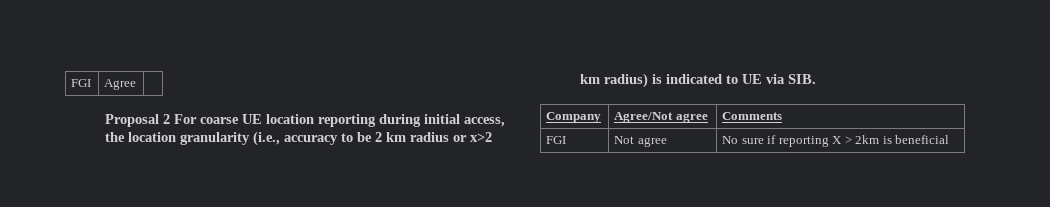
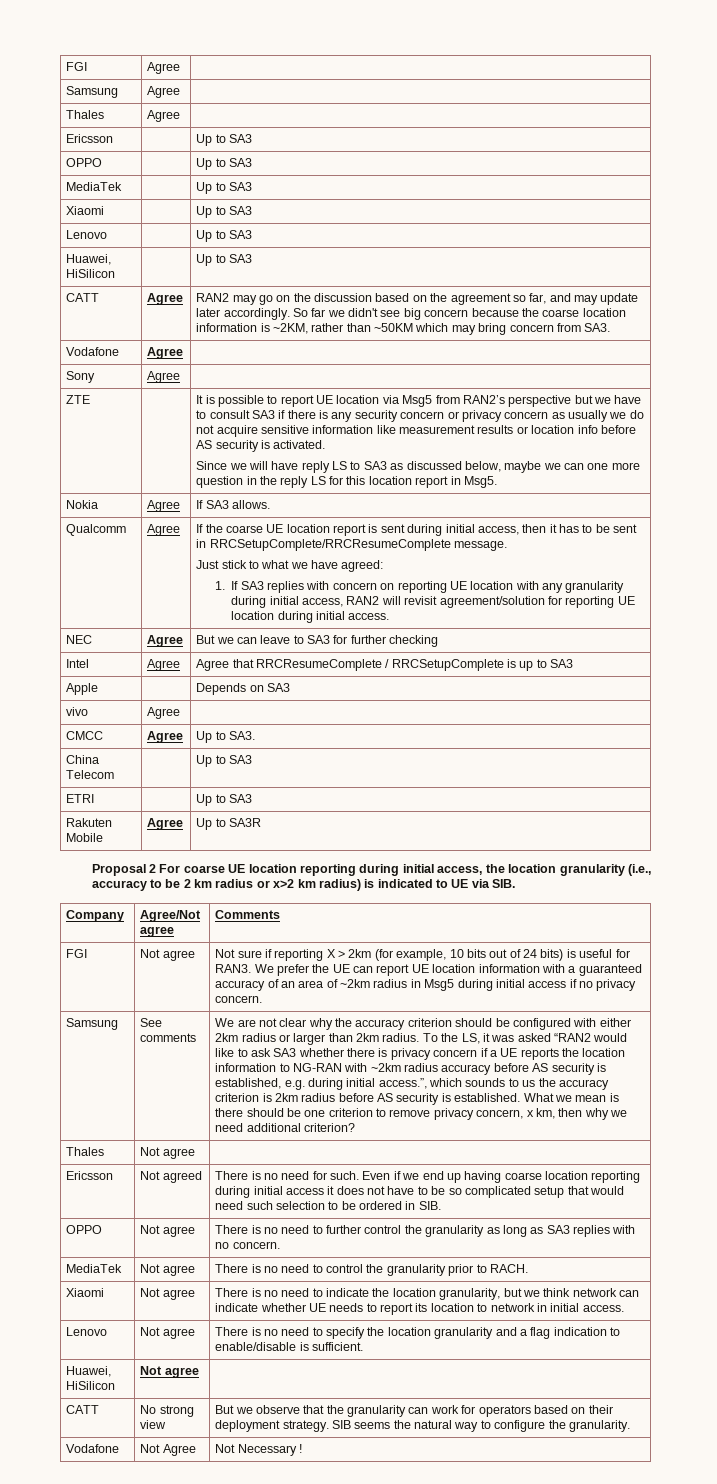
+ Samsung | Agree |
+ Thales | Agree |
+ Ericsson | | Up to SA3
+ OPPO | | Up to SA3
+ MediaTek | | Up to SA3
+ Xiaomi | | Up to SA3
+ Lenovo | | Up to SA3
+ Huawei, HiSilicon | | Up to SA3
+ CATT | Agree | RAN2 may go on the discussion based on the agreement so far, and may update later accordingly. So far we didn't see big concern because the coarse location information is ~2KM, rather than ~50KM which may bring concern from SA3.
+ Vodafone | Agree |
+ Sony | Agree |
+ ZTE | | It is possible to report UE location via Msg5 from RAN2’s perspective but we have to consult SA3 if there is any security concern or privacy concern as usually we do not acquire sensitive information like measurement results or location info before AS security is activated.
+ Since we will have reply LS to SA3 as discussed below, maybe we can one more question in the reply LS for this location report in Msg5.
+ Nokia | Agree | If SA3 allows.
+ Qualcomm | Agree | If the coarse UE location report is sent during initial access, then it has to be sent in RRCSetupComplete/RRCResumeComplete message.
+ Just stick to what we have agreed:
+ 1. If SA3 replies with concern on reporting UE location with any granularity during initial access, RAN2 will revisit agreement/solution for reporting UE location during initial access.
+ NEC | Agree | But we can leave to SA3 for further checking
+ Intel | Agree | Agree that RRCResumeComplete / RRCSetupComplete is up to SA3
+ Apple | | Depends on SA3
+ vivo | Agree |
+ CMCC | Agree | Up to SA3.
+ China Telecom | | Up to SA3
+ ETRI | | Up to SA3
+ Rakuten Mobile | Agree | Up to SA3R
- No sure if reporting X > 2km is beneficial
+ Not sure if reporting X > 2km (for example, 10 bits out of 24 bits) is useful for RAN3. We prefer the UE can report UE location information with a guaranteed accuracy of an area of ~2km radius in Msg5 during initial access if no privacy concern.
+ Samsung | See comments | We are not clear why the accuracy criterion should be configured with either 2km radius or larger than 2km radius. To the LS, it was asked “RAN2 would like to ask SA3 whether there is privacy concern if a UE reports the location information to NG-RAN with ~2km radius accuracy before AS security is established, e.g. during initial access.”, which sounds to us the accuracy criterion is 2km radius before AS security is established. What we mean is there should be one criterion to remove privacy concern, x km, then why we need additional criterion?
+ Thales | Not agree |
+ Ericsson | Not agreed | There is no need for such. Even if we end up having coarse location reporting during initial access it does not have to be so complicated setup that would need such selection to be ordered in SIB.
+ OPPO | Not agree | There is no need to further control the granularity as long as SA3 replies with no concern.
+ MediaTek | Not agree | There is no need to control the granularity prior to RACH.
+ Xiaomi | Not agree | There is no need to indicate the location granularity, but we think network can indicate whether UE needs to report its location to network in initial access.
+ Lenovo | Not agree | There is no need to specify the location granularity and a flag indication to enable/disable is sufficient.
+ Huawei, HiSilicon | Not agree |
+ CATT | No strong view | But we observe that the granularity can work for operators based on their deployment strategy. SIB seems the natural way to configure the granularity.
+ Vodafone | Not Agree | Not Necessary !

